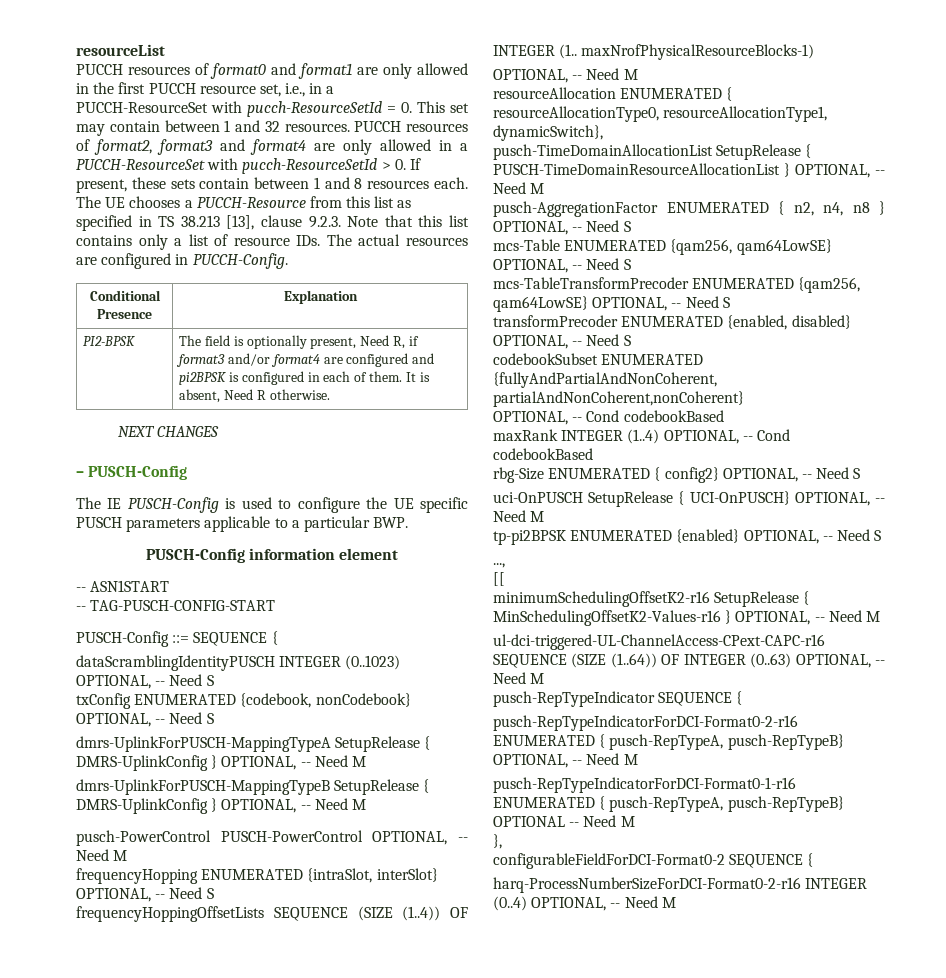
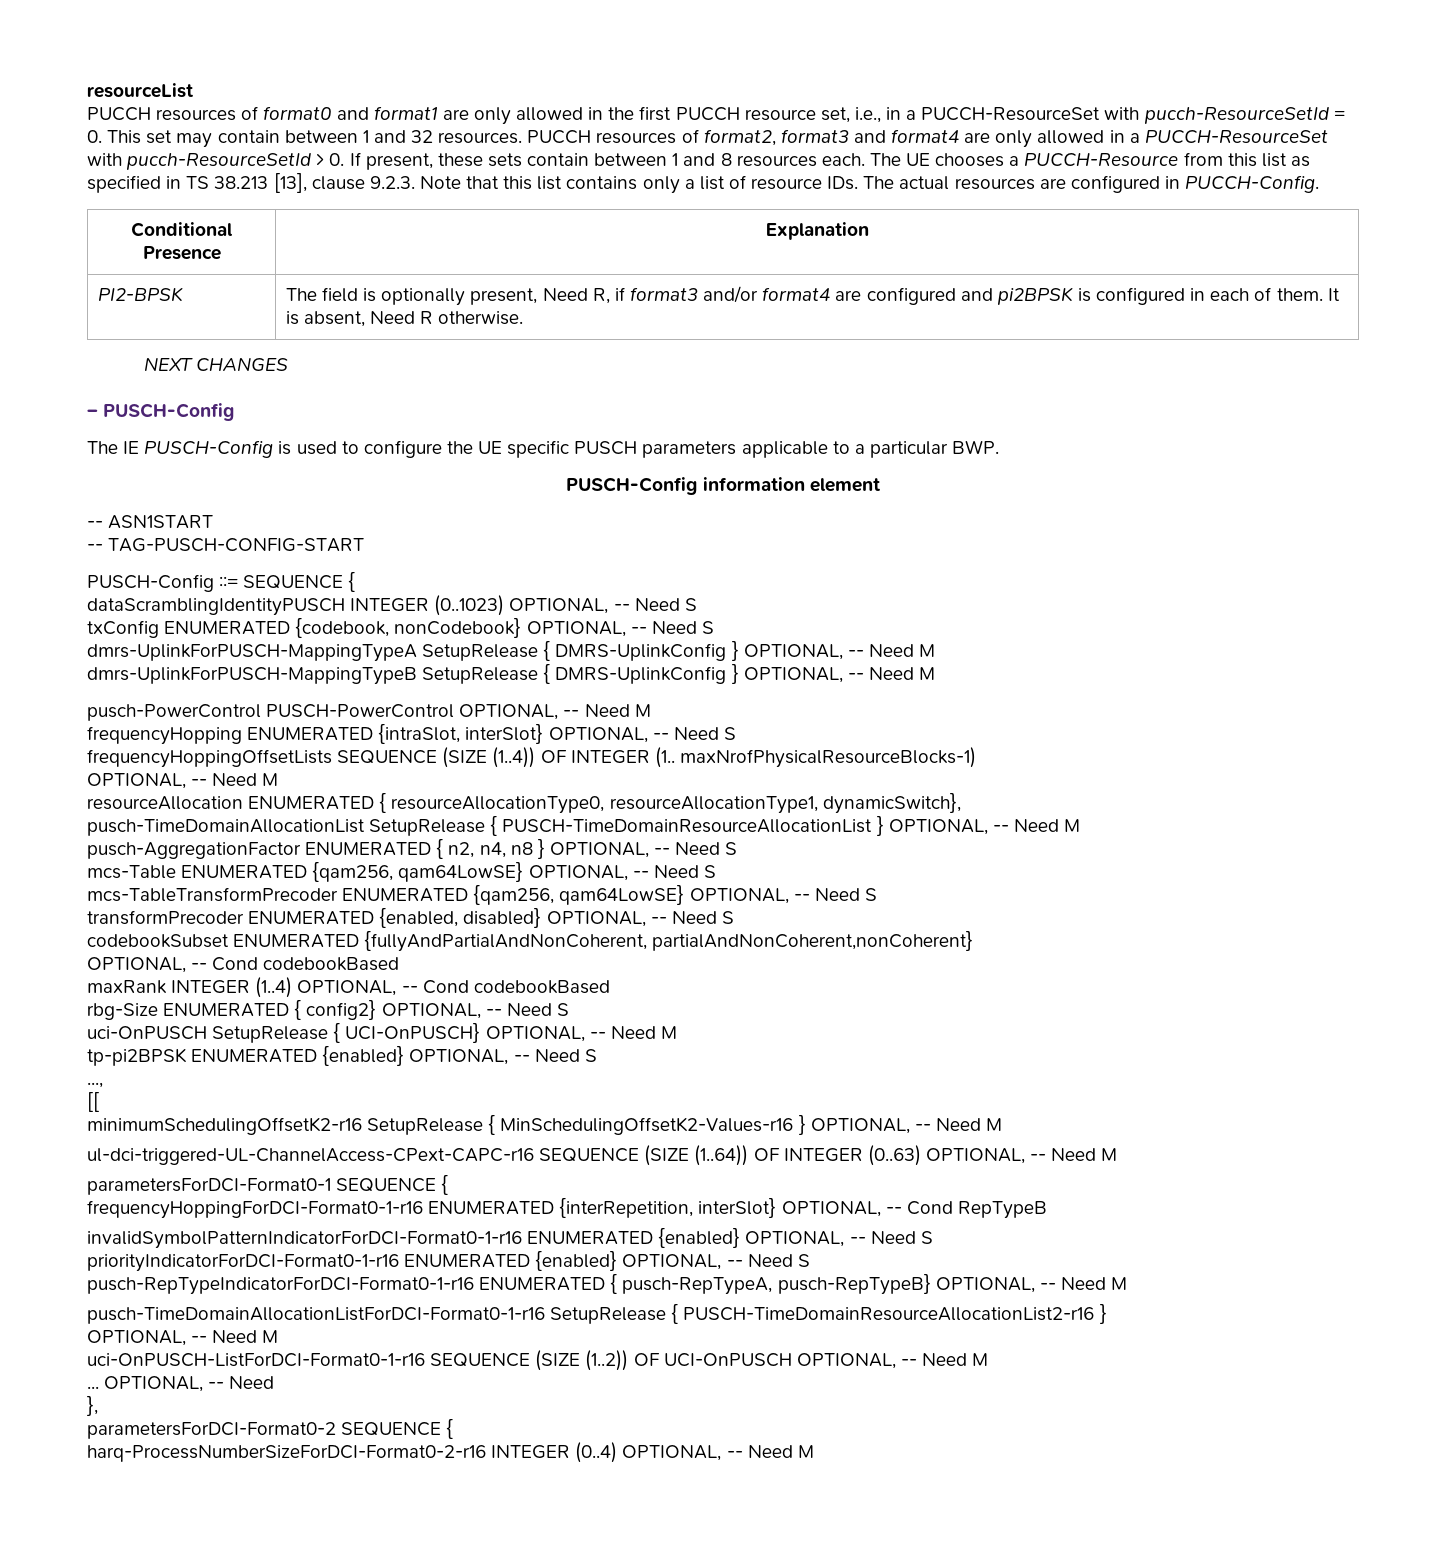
- pusch-RepTypeIndicator SEQUENCE {
- pusch-RepTypeIndicatorForDCI-Format0-2-r16 ENUMERATED { pusch-RepTypeA, pusch-RepTypeB} OPTIONAL, -- Need M
+ parametersForDCI-Format0-1 SEQUENCE {
+ frequencyHoppingForDCI-Format0-1-r16 ENUMERATED {interRepetition, interSlot} OPTIONAL, -- Cond RepTypeB
+ invalidSymbolPatternIndicatorForDCI-Format0-1-r16 ENUMERATED {enabled} OPTIONAL, -- Need S
+ priorityIndicatorForDCI-Format0-1-r16 ENUMERATED {enabled} OPTIONAL, -- Need S
+ pusch-RepTypeIndicatorForDCI-Format0-1-r16 ENUMERATED { pusch-RepTypeA, pusch-RepTypeB} OPTIONAL, -- Need M
- pusch-RepTypeIndicatorForDCI-Format0-1-r16 ENUMERATED { pusch-RepTypeA, pusch-RepTypeB} OPTIONAL -- Need M
+ pusch-TimeDomainAllocationListForDCI-Format0-1-r16 SetupRelease { PUSCH-TimeDomainResourceAllocationList2-r16 }
+ OPTIONAL, -- Need M
+ uci-OnPUSCH-ListForDCI-Format0-1-r16 SEQUENCE (SIZE (1..2)) OF UCI-OnPUSCH OPTIONAL, -- Need M
+ ... OPTIONAL, -- Need
- configurableFieldForDCI-Format0-2 SEQUENCE {
+ parametersForDCI-Format0-2 SEQUENCE {

